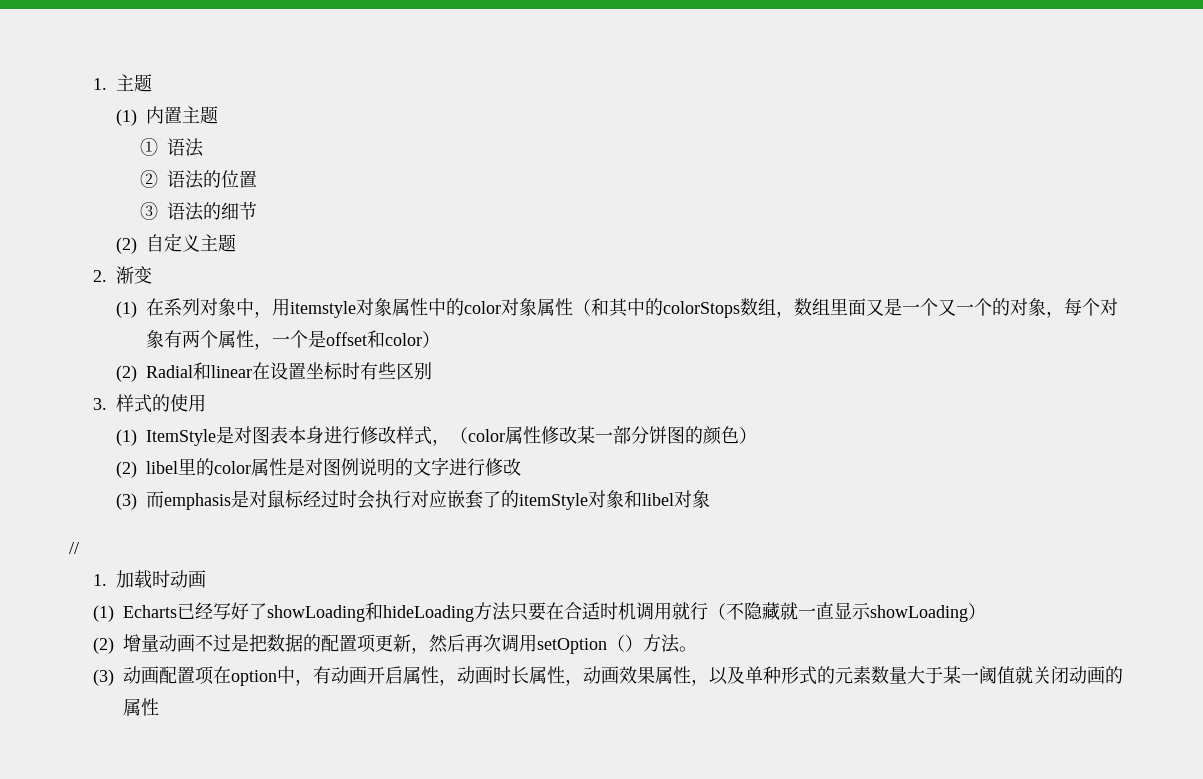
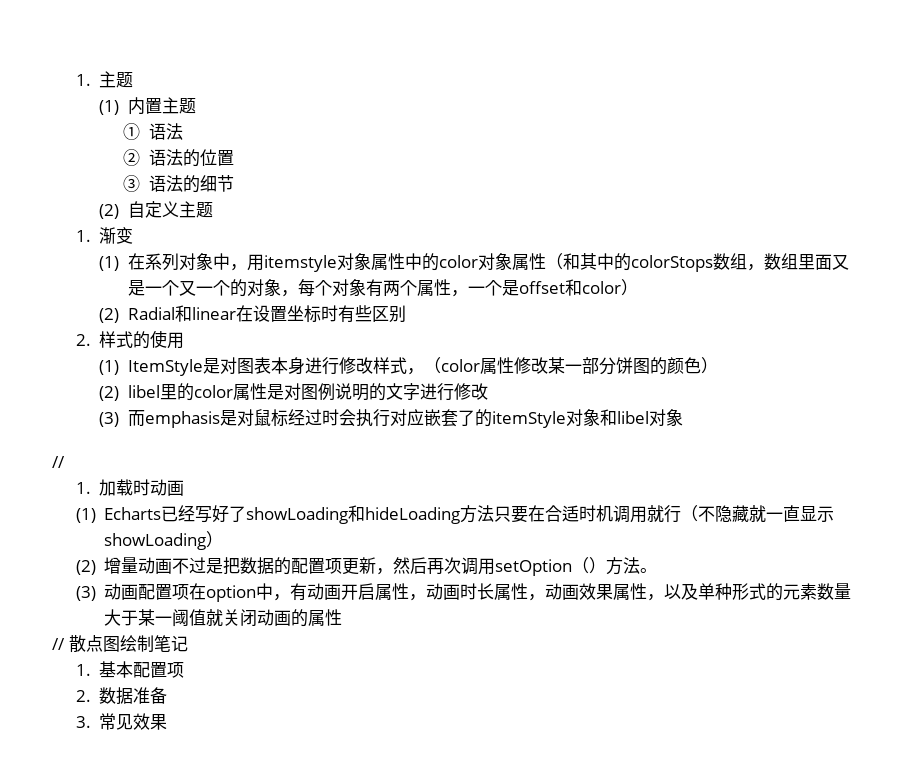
- 2.渐变
+ 1.渐变
- 3.样式的使用
+ 2.样式的使用
+ // 散点图绘制笔记
+ 1.基本配置项
+ 2.数据准备
+ 3.常见效果

